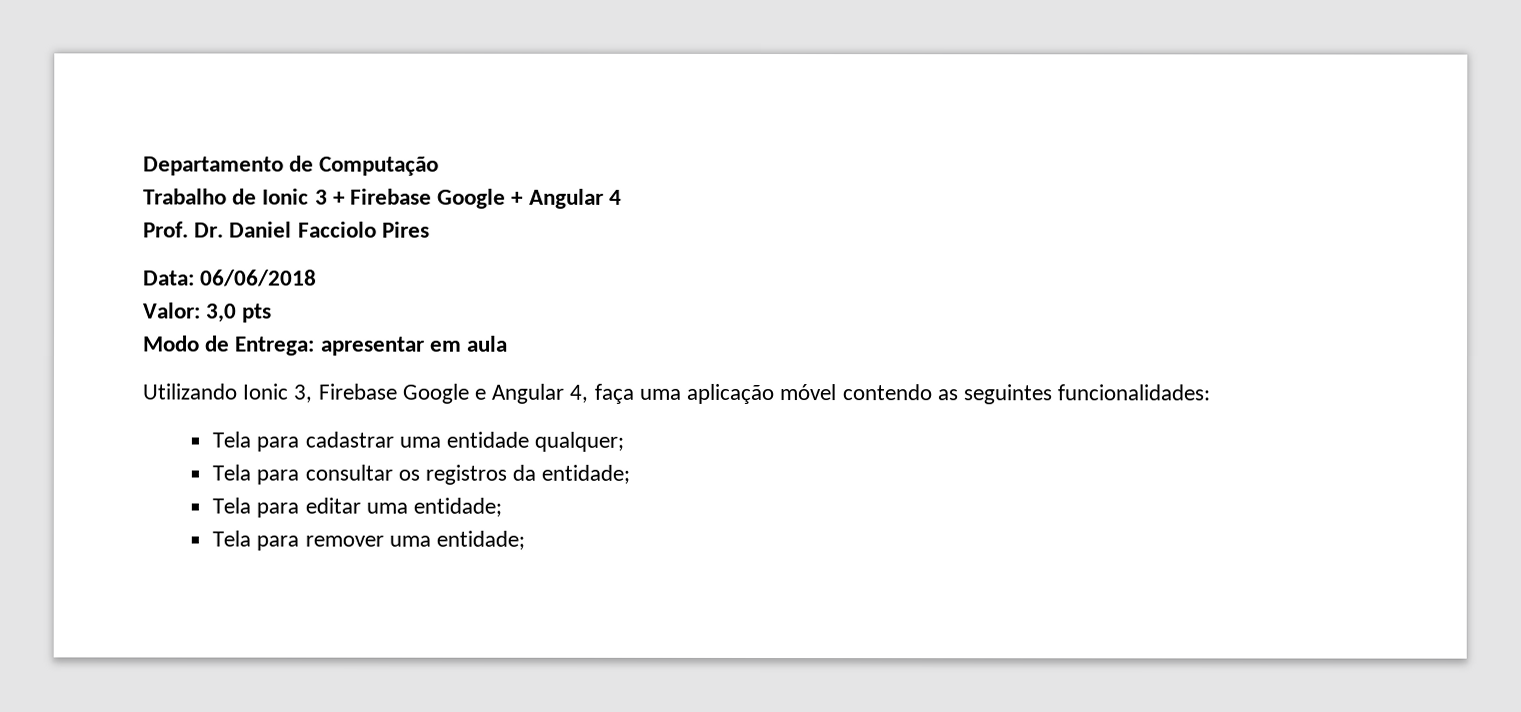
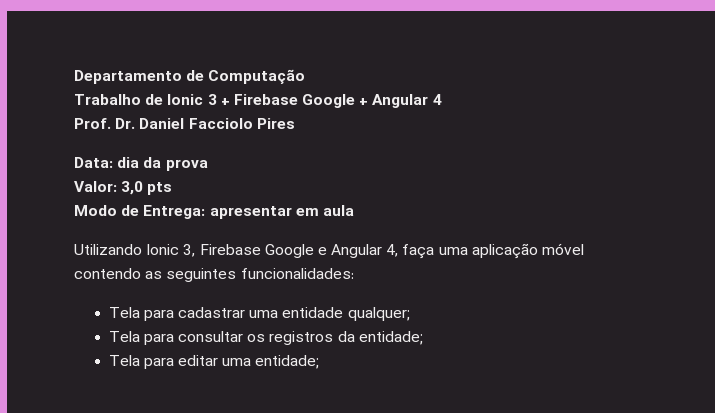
- Data: 06/06/2018
+ Data: dia da prova
- Tela para remover uma entidade;

